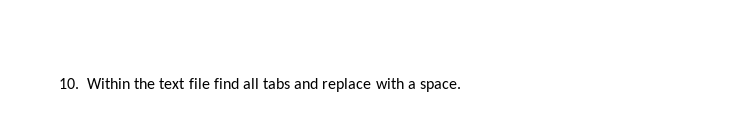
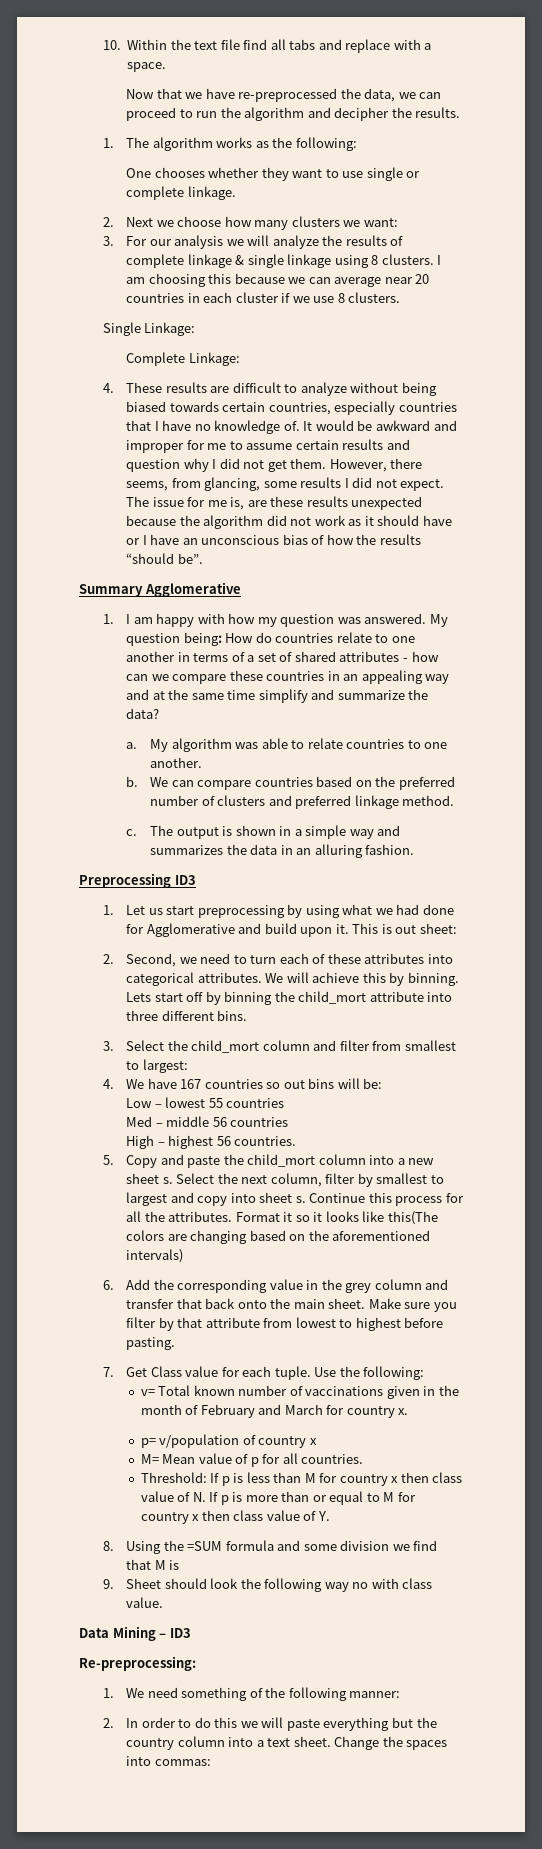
+ Now that we have re-preprocessed the data, we can proceed to run the algorithm and decipher the results.
+ 1. The algorithm works as the following:
+ One chooses whether they want to use single or complete linkage.
+ 2. Next we choose how many clusters we want:
+ 3. For our analysis we will analyze the results of complete linkage & single linkage using 8 clusters. I am choosing this because we can average near 20 countries in each cluster if we use 8 clusters.
+ Single Linkage:
+ Complete Linkage:
+ 4. These results are difficult to analyze without being biased towards certain countries, especially countries that I have no knowledge of. It would be awkward and improper for me to assume certain results and question why I did not get them. However, there seems, from glancing, some results I did not expect. The issue for me is, are these results unexpected because the algorithm did not work as it should have or I have an unconscious bias of how the results “should be”.
+ Summary Agglomerative
+ 1. I am happy with how my question was answered. My question being: How do countries relate to one another in terms of a set of shared attributes - how can we compare these countries in an appealing way and at the same time simplify and summarize the data?
+ a. My algorithm was able to relate countries to one another.
+ b. We can compare countries based on the preferred number of clusters and preferred linkage method.
+ c. The output is shown in a simple way and summarizes the data in an alluring fashion.
+ Preprocessing ID3
+ 1. Let us start preprocessing by using what we had done for Agglomerative and build upon it. This is out sheet:
+ 2. Second, we need to turn each of these attributes into categorical attributes. We will achieve this by binning. Lets start off by binning the child_mort attribute into three different bins.
+ 3. Select the child_mort column and filter from smallest to largest:
+ 4. We have 167 countries so out bins will be:
+ Low – lowest 55 countries
+ Med – middle 56 countries
+ High – highest 56 countries.
+ 5. Copy and paste the child_mort column into a new sheet s. Select the next column, filter by smallest to largest and copy into sheet s. Continue this process for all the attributes. Format it so it looks like this(The colors are changing based on the aforementioned intervals)
+ 6. Add the corresponding value in the grey column and transfer that back onto the main sheet. Make sure you filter by that attribute from lowest to highest before pasting.
+ 7. Get Class value for each tuple. Use the following:
+ v= Total known number of vaccinations given in the month of February and March for country x.
+ p= v/population of country x
+ M= Mean value of p for all countries.
+ Threshold: If p is less than M for country x then class value of N. If p is more than or equal to M for country x then class value of Y.
+ 8. Using the =SUM formula and some division we find that M is
+ 9. Sheet should look the following way no with class value.
+ Data Mining – ID3
+ Re-preprocessing:
+ 1. We need something of the following manner:
+ 2. In order to do this we will paste everything but the country column into a text sheet. Change the spaces into commas:

